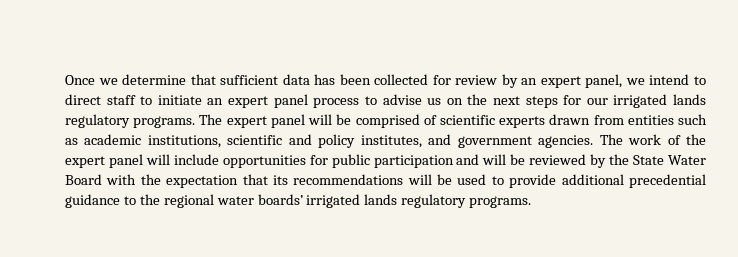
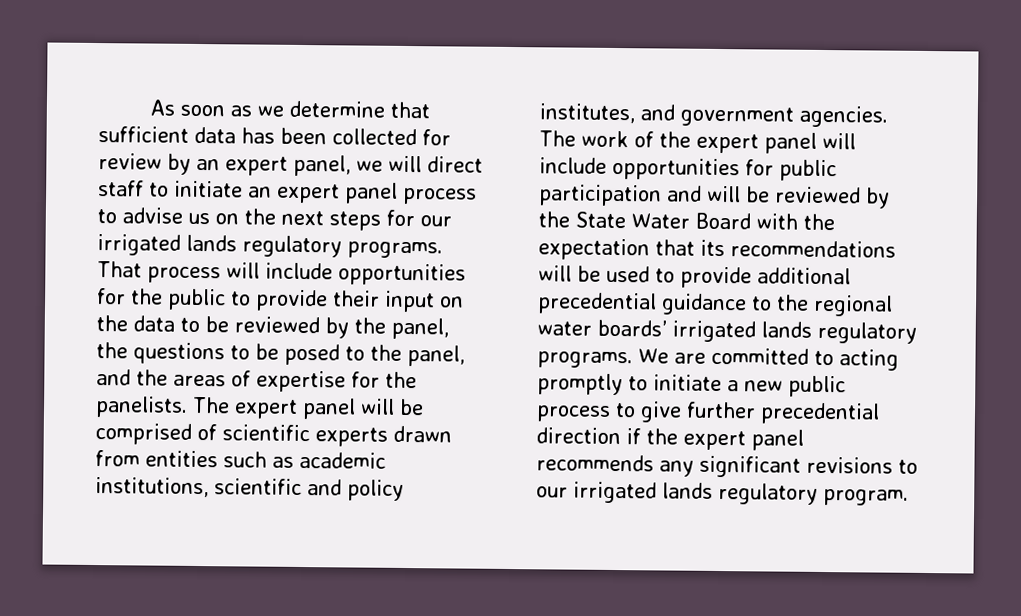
- Once we determine that sufficient data has been collected for review by an expert panel, we intend to direct staff to initiate an expert panel process to advise us on the next steps for our irrigated lands regulatory programs.
+ As soon as we determine that sufficient data has been collected for review by an expert panel, we will direct staff to initiate an expert panel process to advise us on the next steps for our irrigated lands regulatory programs.
+ That process will include opportunities for the public to provide their input on the data to be reviewed by the panel, the questions to be posed to the panel, and the areas of expertise for the panelists.
+ We are committed to acting promptly to initiate a new public process to give further precedential direction if the expert panel recommends any significant revisions to our irrigated lands regulatory program.

